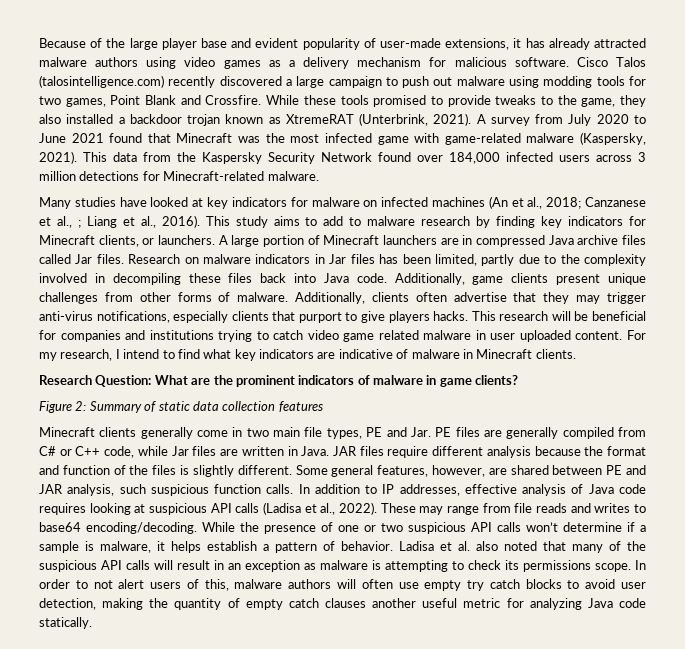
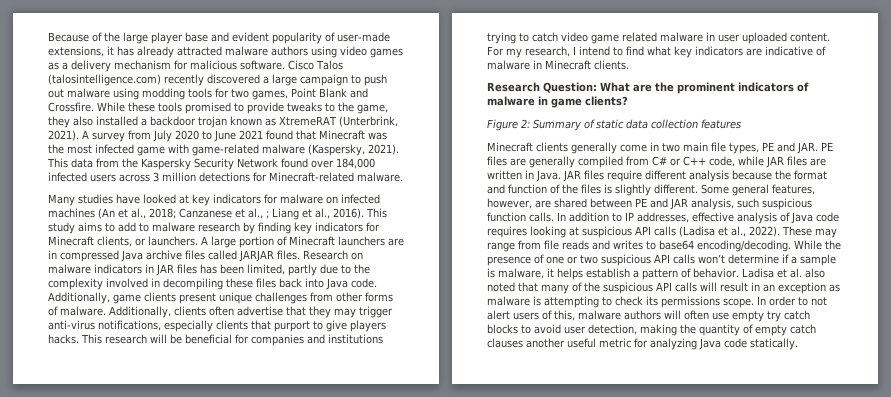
- A large portion of Minecraft launchers are in compressed Java archive files called Jar files.
+ A large portion of Minecraft launchers are in compressed Java archive files called JARJAR files.
- Research on malware indicators in Jar files has been limited, partly due to the complexity involved in decompiling these files back into Java code.
+ Research on malware indicators in JAR files has been limited, partly due to the complexity involved in decompiling these files back into Java code.
- Minecraft clients generally come in two main file types, PE and Jar. PE files are generally compiled from C# or C++ code, while Jar files are written in Java.
+ Minecraft clients generally come in two main file types, PE and JAR. PE files are generally compiled from C# or C++ code, while JAR files are written in Java.

